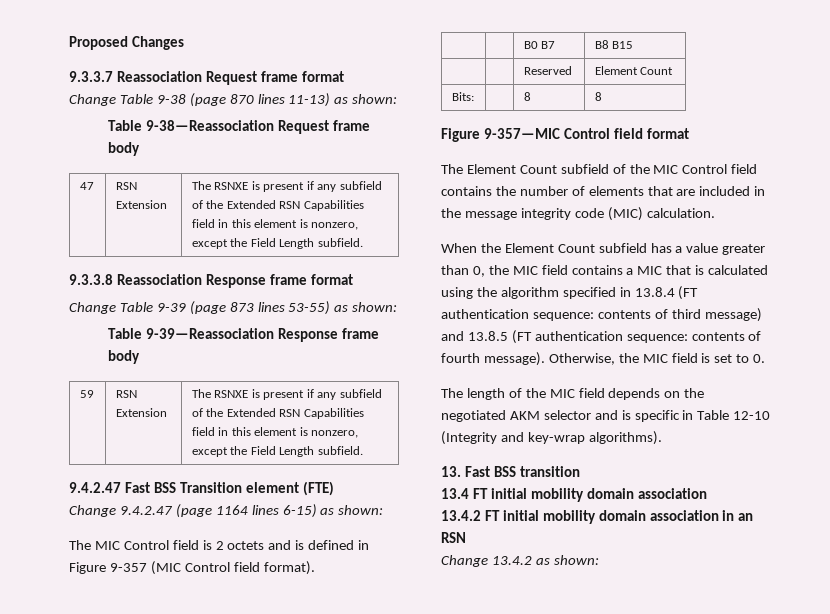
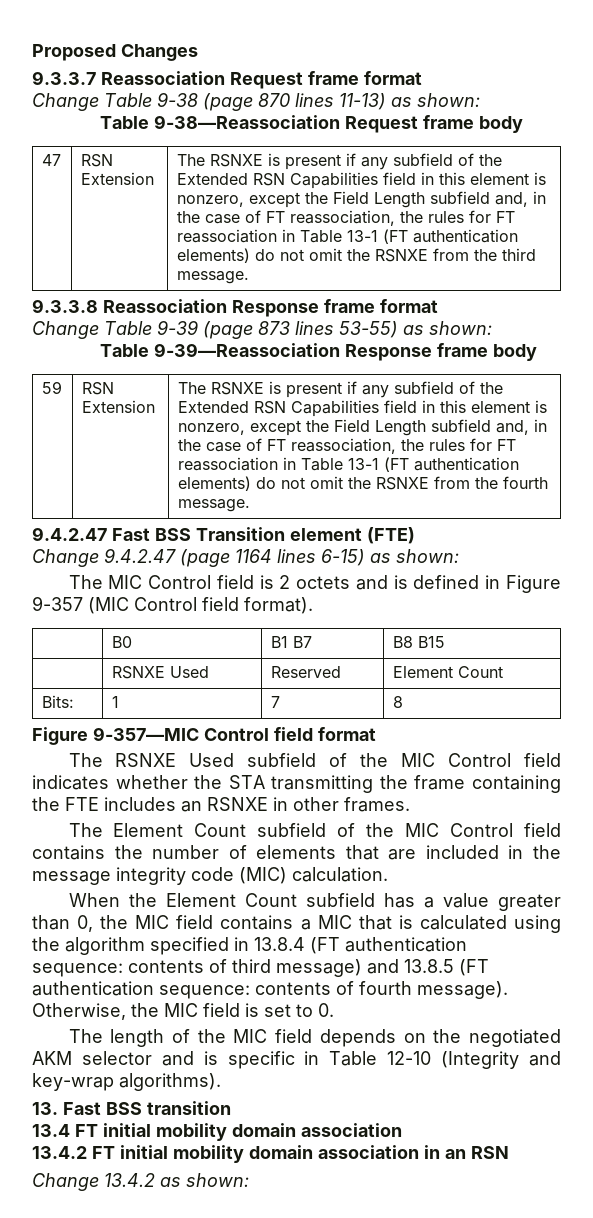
- 47 | RSN Extension | The RSNXE is present if any subfield of the Extended RSN Capabilities field in this element is nonzero, except the Field Length subfield.
+ 47 | RSN Extension | The RSNXE is present if any subfield of the Extended RSN Capabilities field in this element is nonzero, except the Field Length subfield and, in the case of FT reassociation, the rules for FT reassociation in Table 13-1 (FT authentication elements) do not omit the RSNXE from the third message.
- 59 | RSN Extension | The RSNXE is present if any subfield of the Extended RSN Capabilities field in this element is nonzero, except the Field Length subfield.
+ 59 | RSN Extension | The RSNXE is present if any subfield of the Extended RSN Capabilities field in this element is nonzero, except the Field Length subfield and, in the case of FT reassociation, the rules for FT reassociation in Table 13-1 (FT authentication elements) do not omit the RSNXE from the fourth message.
- | | B0 B7 | B8 B15
+ | B0 | B1 B7 | B8 B15
- | | Reserved | Element Count
+ | RSNXE Used | Reserved | Element Count
- Bits: | | 8 | 8
+ Bits: | 1 | 7 | 8
+ The RSNXE Used subfield of the MIC Control field indicates whether the STA transmitting the frame containing the FTE includes an RSNXE in other frames.

